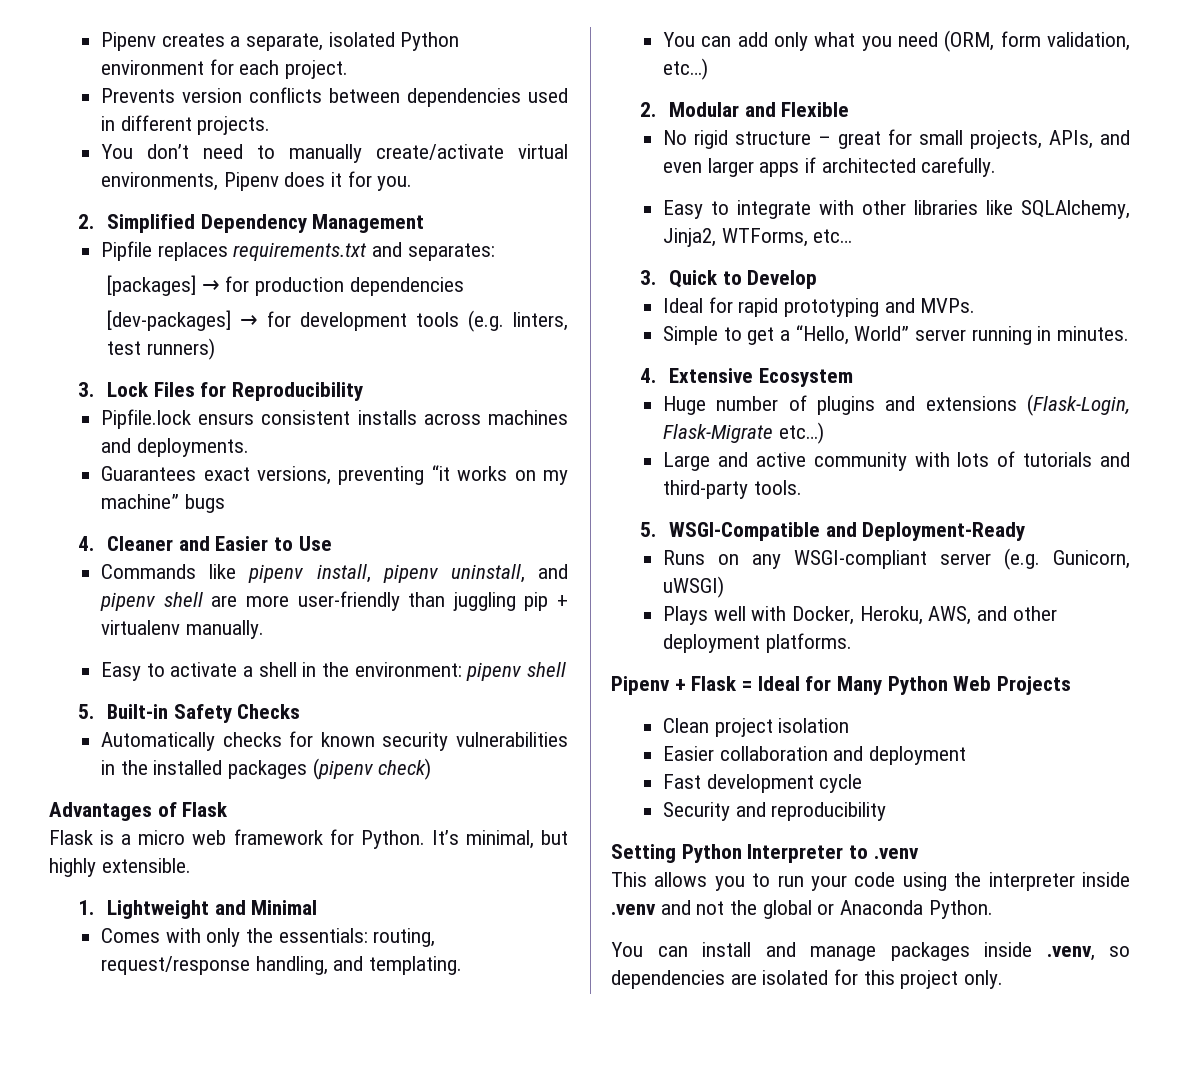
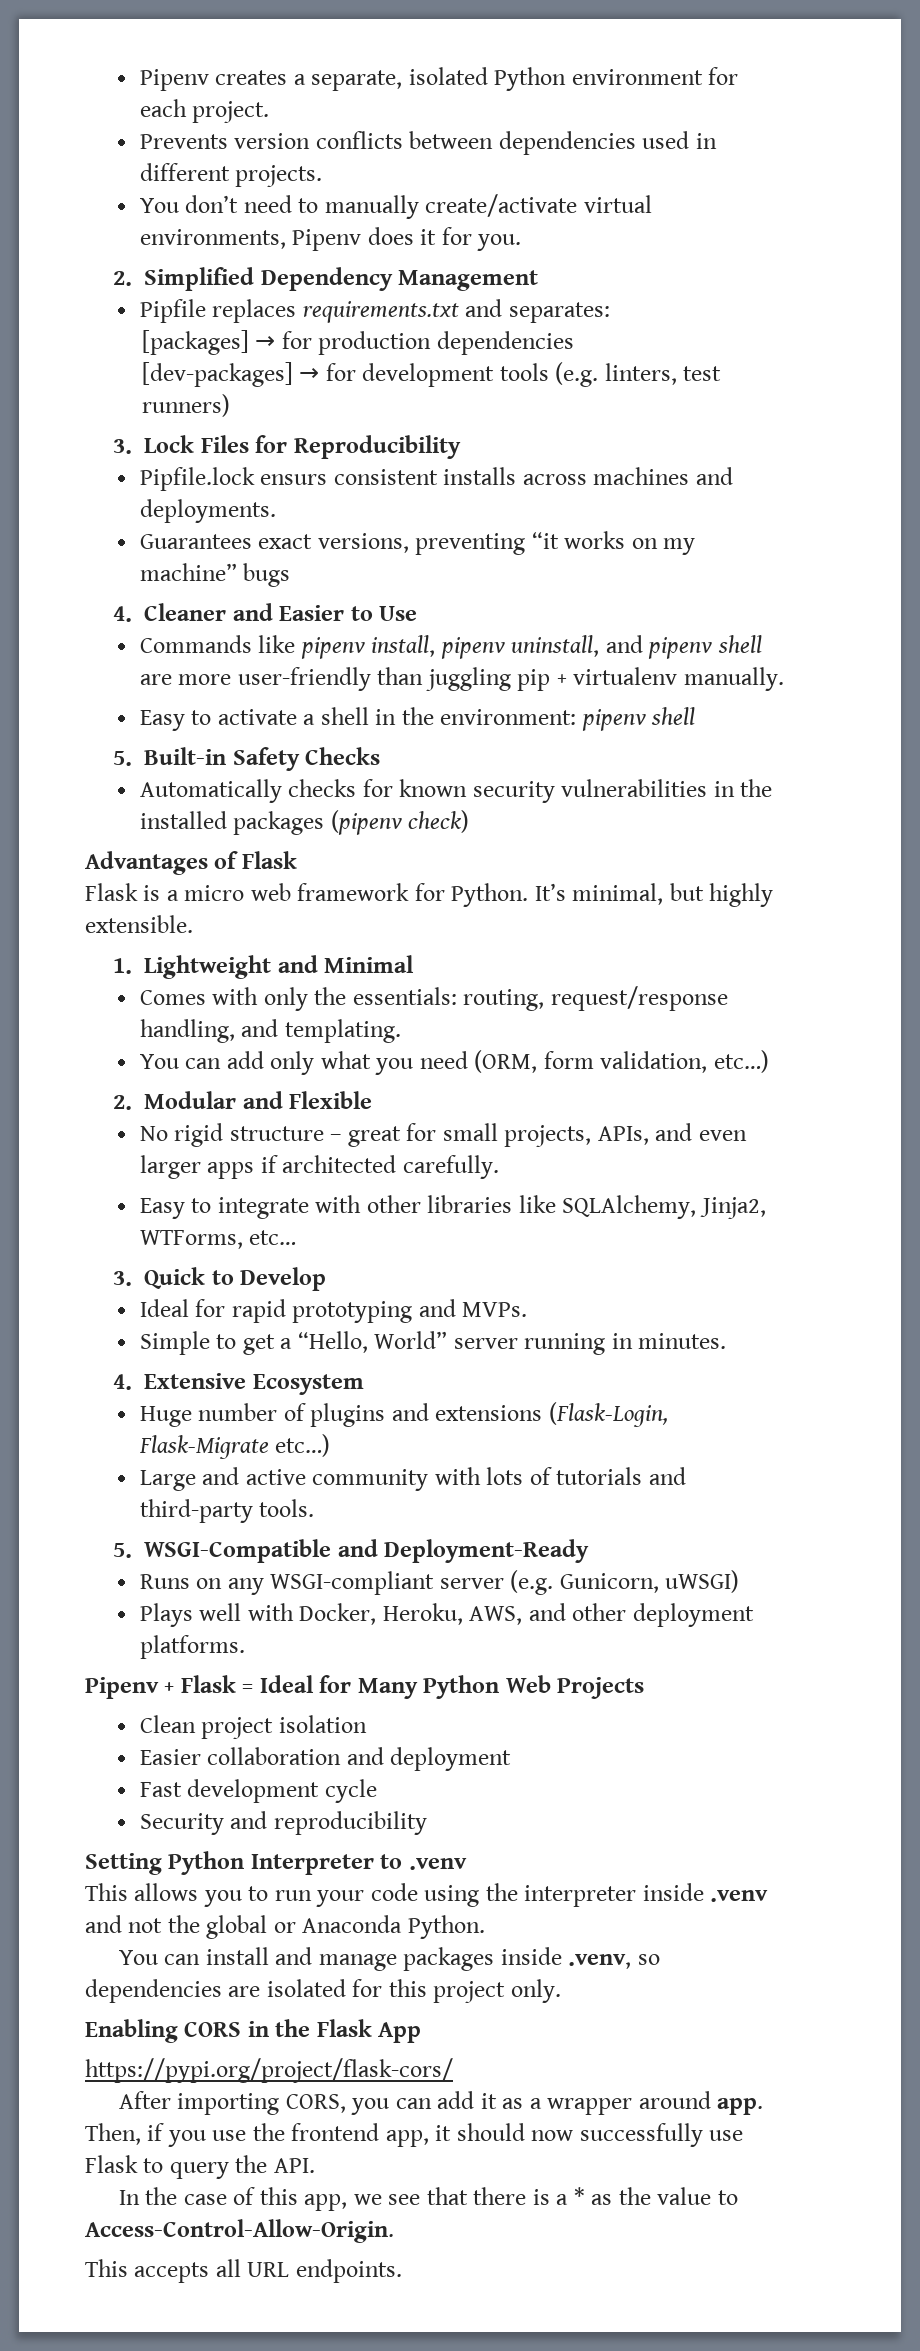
+ Enabling CORS in the Flask App
+ https://pypi.org/project/flask-cors/
+ After importing CORS, you can add it as a wrapper around app. Then, if you use the frontend app, it should now successfully use Flask to query the API.
+ In the case of this app, we see that there is a * as the value to Access-Control-Allow-Origin.
+ This accepts all URL endpoints.

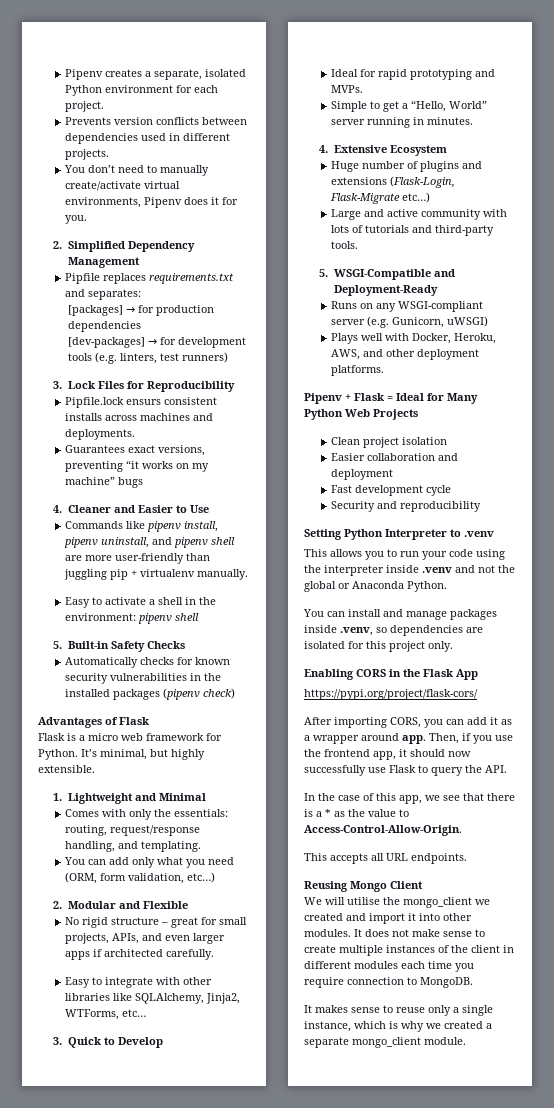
+ Reusing Mongo Client
+ We will utilise the mongo_client we created and import it into other modules. It does not make sense to create multiple instances of the client in different modules each time you require connection to MongoDB.
+ It makes sense to reuse only a single instance, which is why we created a separate mongo_client module.

